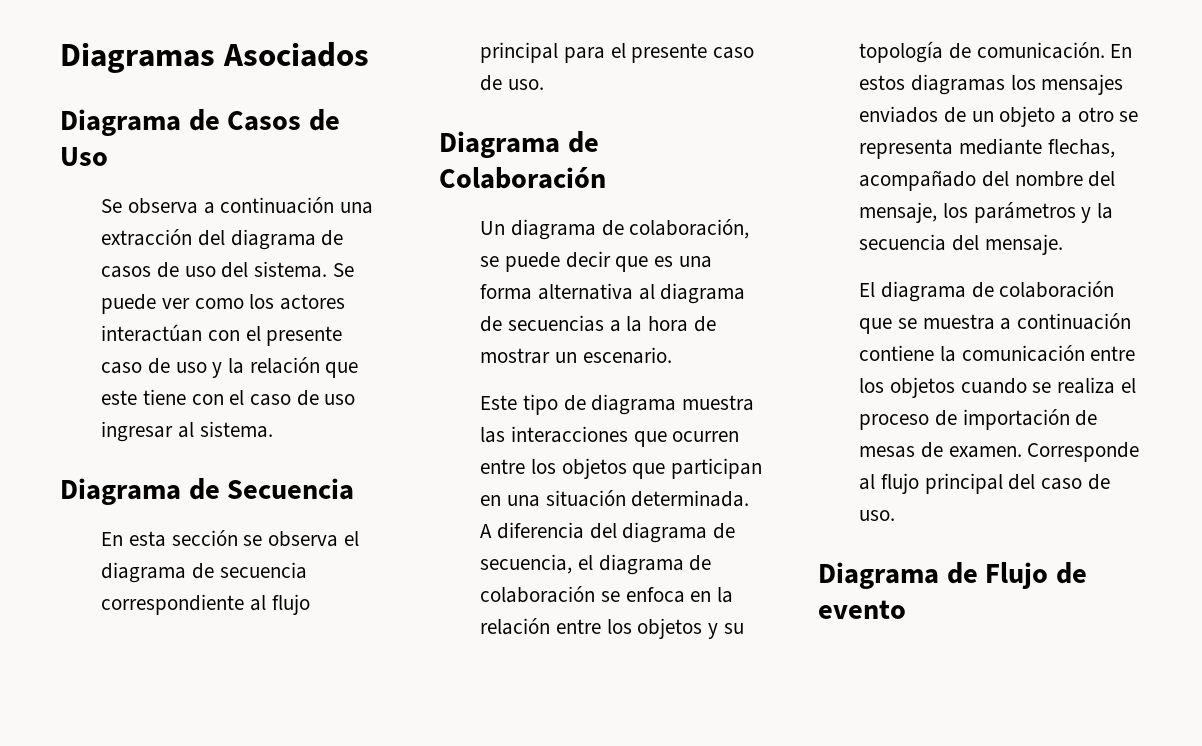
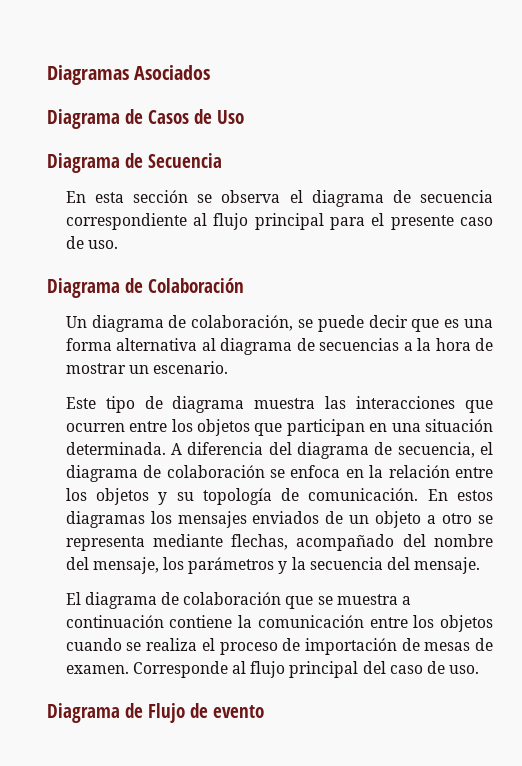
- Se observa a continuación una extracción del diagrama de casos de uso del sistema. Se puede ver como los actores interactúan con el presente caso de uso y la relación que este tiene con el caso de uso ingresar al sistema.

